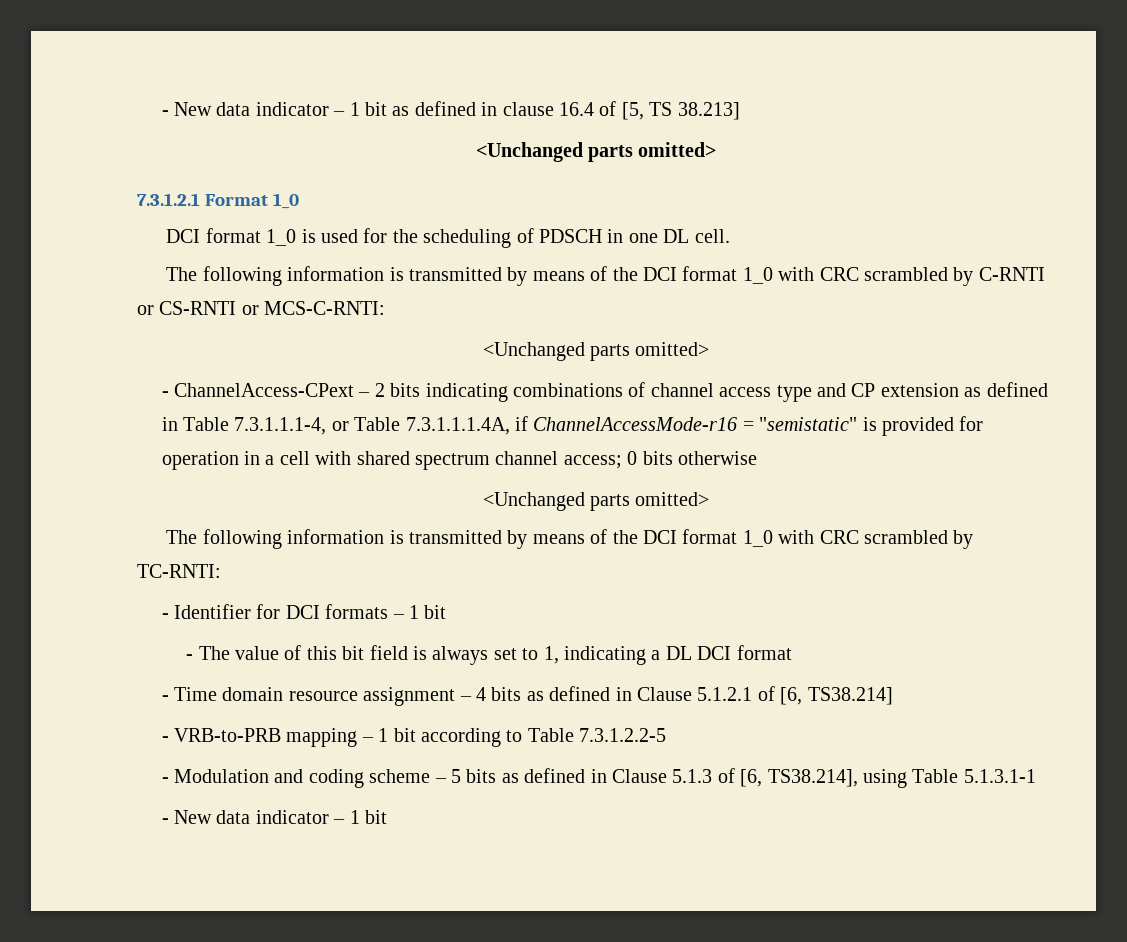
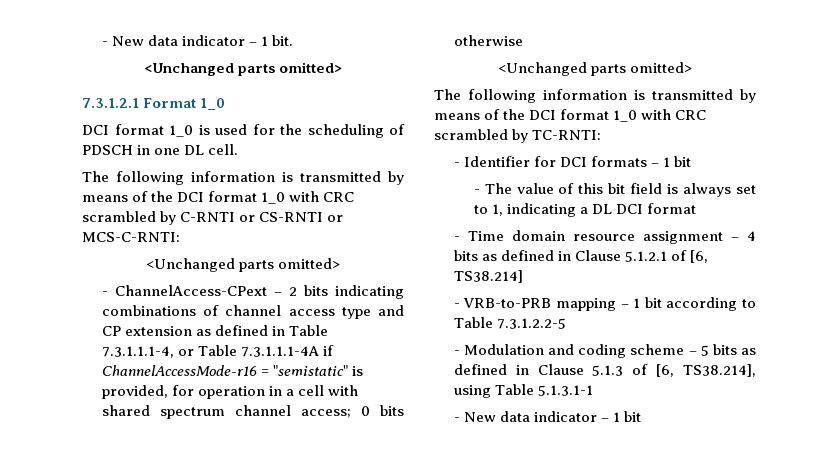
- - New data indicator – 1 bit as defined in clause 16.4 of [5, TS 38.213]
+ - New data indicator – 1 bit.
- - ChannelAccess-CPext – 2 bits indicating combinations of channel access type and CP extension as defined in Table 7.3.1.1.1-4, or Table 7.3.1.1.1.4A, if ChannelAccessMode-r16 = "semistatic" is provided for operation in a cell with shared spectrum channel access; 0 bits otherwise
+ - ChannelAccess-CPext – 2 bits indicating combinations of channel access type and CP extension as defined in Table 7.3.1.1.1-4, or Table 7.3.1.1.1-4A if ChannelAccessMode-r16 = "semistatic" is provided, for operation in a cell with shared spectrum channel access; 0 bits otherwise

